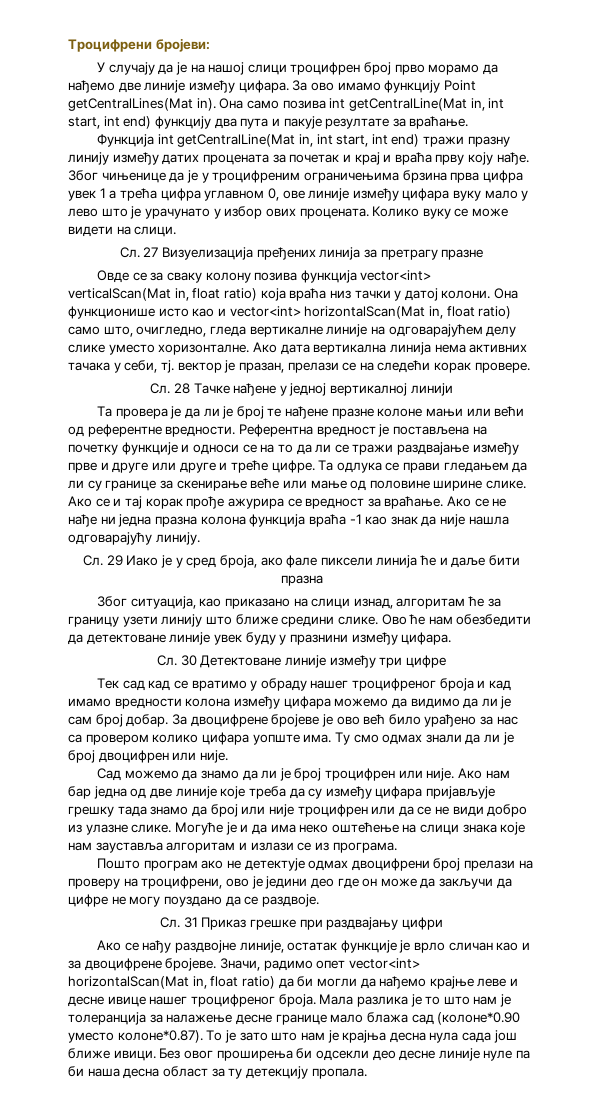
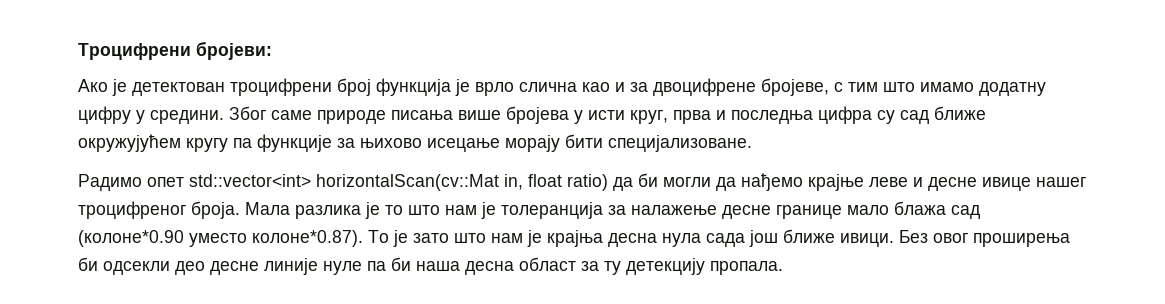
- У случају да је на нашој слици троцифрен број прво морамо да нађемо две линије између цифара. За ово имамо функцију Point getCentralLines(Mat in). Она само позива int getCentralLine(Mat in, int start, int end) функцију два пута и пакује резултате за враћање.
- Функција int getCentralLine(Mat in, int start, int end) тражи празну линију између датих процената за почетак и крај и враћа прву коју нађе. Због чињенице да је у троцифреним ограничењима брзина прва цифра увек 1 а трећа цифра углавном 0, ове линије између цифара вуку мало у лево што је урачунато у избор ових процената. Колико вуку се може видети на слици.
- Сл. 27 Визуелизација пређених линија за претрагу празне
- Овде се за сваку колону позива функција vector<int> verticalScan(Mat in, float ratio) која враћа низ тачки у датој колони. Она функционише исто као и vector<int> horizontalScan(Mat in, float ratio) само што, очигледно, гледа вертикалне линије на одговарајућем делу слике уместо хоризонталне. Ако дата вертикална линија нема активних тачака у себи, тј. вектор је празан, прелази се на следећи корак провере.
- Сл. 28 Тачке нађене у једној вертикалној линији
- Та провера је да ли је број те нађене празне колоне мањи или већи од референтне вредности. Референтна вредност је постављена на почетку функције и односи се на то да ли се тражи раздвајање између прве и друге или друге и треће цифре. Та одлука се прави гледањем да ли су границе за скенирање веће или мање од половине ширине слике. Ако се и тај корак прође ажурира се вредност за враћање. Ако се не нађе ни једна празна колона функција враћа -1 као знак да није нашла одговарајућу линију.
- Сл. 29 Иако је у сред броја, ако фале пиксели линија ће и даље бити празна
- Због ситуација, као приказано на слици изнад, алгоритам ће за границу узети линију што ближе средини слике. Ово ће нам обезбедити да детектоване линије увек буду у празнини између цифара.
- Сл. 30 Детектоване линије између три цифре
- Тек сад кад се вратимо у обраду нашег троцифреног броја и кад имамо вредности колона између цифара можемо да видимо да ли је сам број добар. За двоцифрене бројеве је ово већ било урађено за нас са провером колико цифара уопште има. Ту смо одмах знали да ли је број двоцифрен или није.
- Сад можемо да знамо да ли је број троцифрен или није. Ако нам бар једна од две линије које треба да су између цифара пријављује грешку тада знамо да број или није троцифрен или да се не види добро из улазне слике. Могуће је и да има неко оштећење на слици знака које нам зауставља алгоритам и излази се из програма.
- Пошто програм ако не детектује одмах двоцифрени број прелази на проверу на троцифрени, ово је једини део где он може да закључи да цифре не могу поуздано да се раздвоје.
- Сл. 31 Приказ грешке при раздвајању цифри
- Ако се нађу раздвојне линије, остатак функције је врло сличан као и за двоцифрене бројеве. Значи, радимо опет vector<int> horizontalScan(Mat in, float ratio) да би могли да нађемо крајње леве и десне ивице нашег троцифреног броја.
+ Ако је детектован троцифрени број функција је врло слична као и за двоцифрене бројеве, с тим што имамо додатну цифру у средини. Због саме природе писања више бројева у исти круг, прва и последња цифра су сад ближе окружујућем кругу па функције за њихово исецање морају бити специјализоване.
+ Радимо опет std::vector<int> horizontalScan(cv::Mat in, float ratio) да би могли да нађемо крајње леве и десне ивице нашег троцифреног броја.

